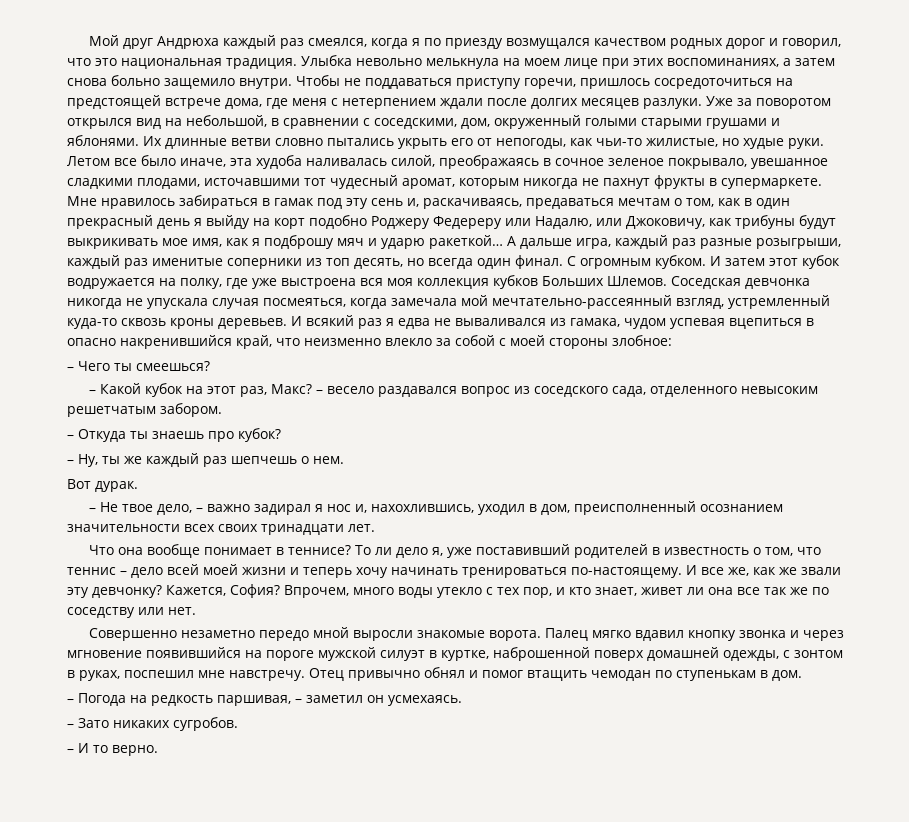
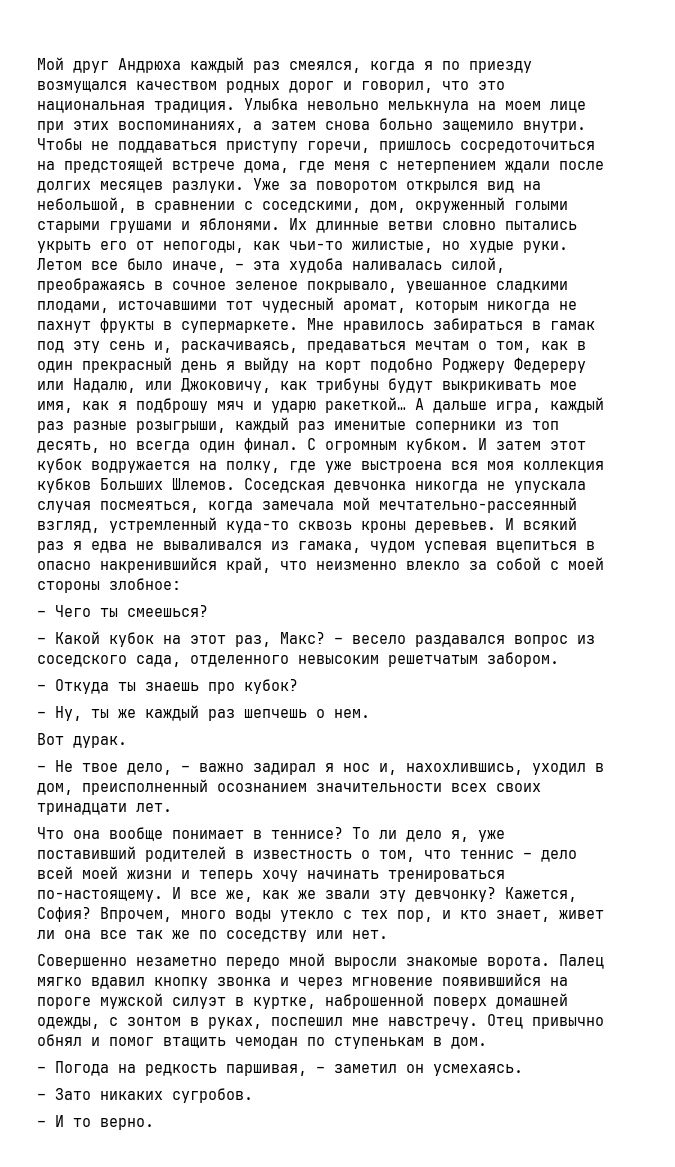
- Летом все было иначе, эта худоба наливалась силой, преображаясь в сочное зеленое покрывало, увешанное сладкими плодами, источавшими тот чудесный аромат, которым никогда не пахнут фрукты в супермаркете.
+ Летом все было иначе, – эта худоба наливалась силой, преображаясь в сочное зеленое покрывало, увешанное сладкими плодами, источавшими тот чудесный аромат, которым никогда не пахнут фрукты в супермаркете.

